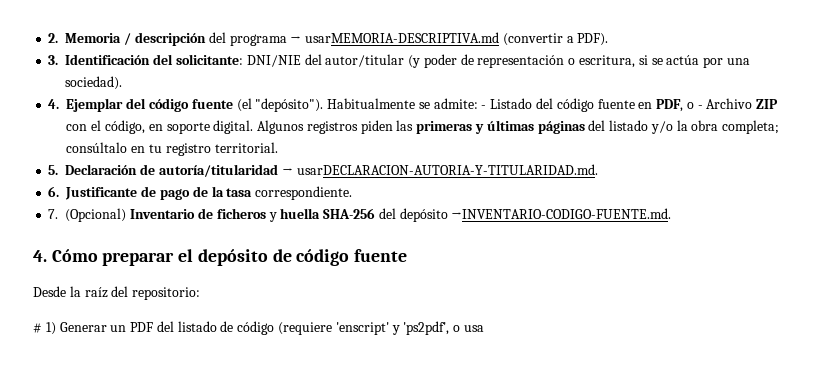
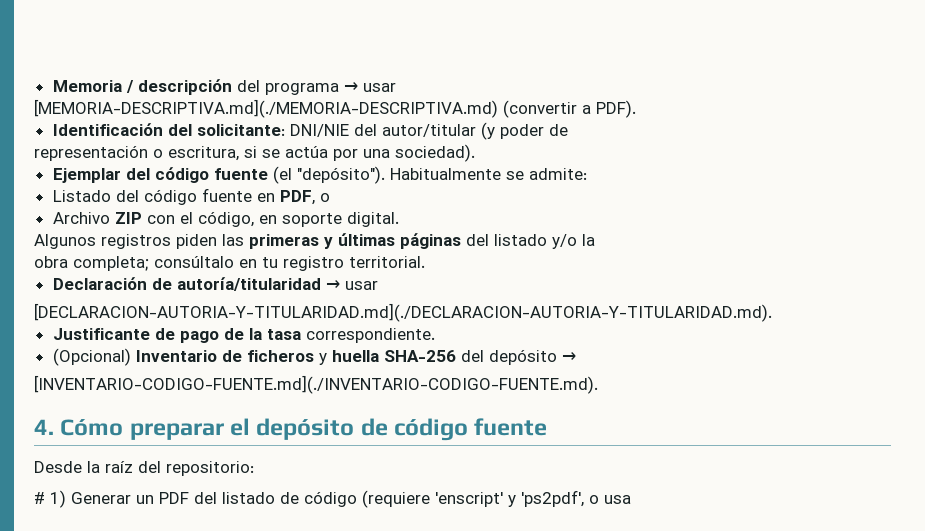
- 2. Memoria / descripción del programa → usarMEMORIA-DESCRIPTIVA.md (convertir a PDF).
+ Memoria / descripción del programa → usar
+ [MEMORIA-DESCRIPTIVA.md](./MEMORIA-DESCRIPTIVA.md) (convertir a PDF).
- 3. Identificación del solicitante: DNI/NIE del autor/titular (y poder de representación o escritura, si se actúa por una sociedad).
+ Identificación del solicitante: DNI/NIE del autor/titular (y poder de
+ representación o escritura, si se actúa por una sociedad).
- 4. Ejemplar del código fuente (el "depósito").
+ Ejemplar del código fuente (el "depósito").
- Habitualmente se admite: - Listado del código fuente en PDF, o - Archivo ZIP con el código, en soporte digital. Algunos registros piden las primeras y últimas páginas del listado y/o la obra completa; consúltalo en tu registro territorial.
+ Habitualmente se admite:
+ Listado del código fuente en PDF, o
+ Archivo ZIP con el código, en soporte digital.
+ Algunos registros piden las primeras y últimas páginas del listado y/o la
+ obra completa; consúltalo en tu registro territorial.
- 5. Declaración de autoría/titularidad → usarDECLARACION-AUTORIA-Y-TITULARIDAD.md.
- 6. Justificante de pago de la tasa correspondiente.
+ Declaración de autoría/titularidad → usar
+ [DECLARACION-AUTORIA-Y-TITULARIDAD.md](./DECLARACION-AUTORIA-Y-TITULARIDAD.md).
+ Justificante de pago de la tasa correspondiente.
- 7. (Opcional) Inventario de ficheros y huella SHA-256 del depósito →INVENTARIO-CODIGO-FUENTE.md.
+ (Opcional) Inventario de ficheros y huella SHA-256 del depósito →
+ [INVENTARIO-CODIGO-FUENTE.md](./INVENTARIO-CODIGO-FUENTE.md).

